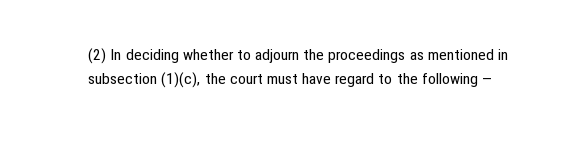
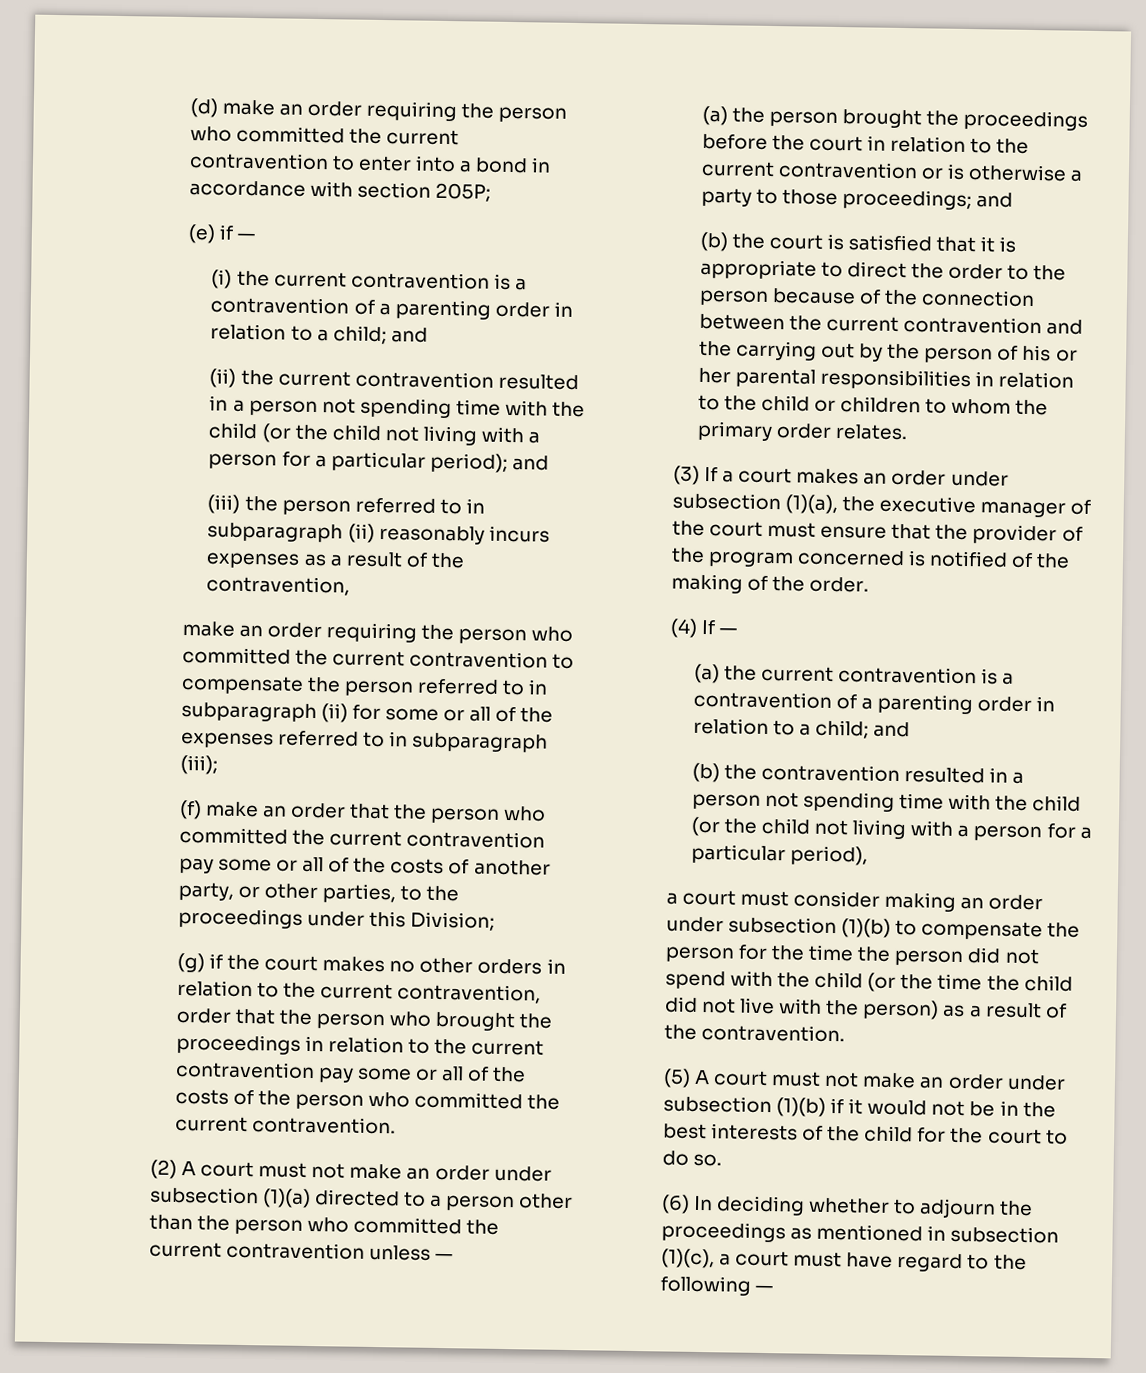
- (2) In deciding whether to adjourn the proceedings as mentioned in subsection (1)(c), the court must have regard to the following —
+ (d) make an order requiring the person who committed the current contravention to enter into a bond in accordance with section 205P;
+ (e) if —
+ (i) the current contravention is a contravention of a parenting order in relation to a child; and
+ (ii) the current contravention resulted in a person not spending time with the child (or the child not living with a person for a particular period); and
+ (iii) the person referred to in subparagraph (ii) reasonably incurs expenses as a result of the contravention,
+ make an order requiring the person who committed the current contravention to compensate the person referred to in subparagraph (ii) for some or all of the expenses referred to in subparagraph (iii);
+ (f) make an order that the person who committed the current contravention pay some or all of the costs of another party, or other parties, to the proceedings under this Division;
+ (g) if the court makes no other orders in relation to the current contravention, order that the person who brought the proceedings in relation to the current contravention pay some or all of the costs of the person who committed the current contravention.
+ (2) A court must not make an order under subsection (1)(a) directed to a person other than the person who committed the current contravention unless —
+ (a) the person brought the proceedings before the court in relation to the current contravention or is otherwise a party to those proceedings; and
+ (b) the court is satisfied that it is appropriate to direct the order to the person because of the connection between the current contravention and the carrying out by the person of his or her parental responsibilities in relation to the child or children to whom the primary order relates.
+ (3) If a court makes an order under subsection (1)(a), the executive manager of the court must ensure that the provider of the program concerned is notified of the making of the order.
+ (4) If —
+ (a) the current contravention is a contravention of a parenting order in relation to a child; and
+ (b) the contravention resulted in a person not spending time with the child (or the child not living with a person for a particular period),
+ a court must consider making an order under subsection (1)(b) to compensate the person for the time the person did not spend with the child (or the time the child did not live with the person) as a result of the contravention.
+ (5) A court must not make an order under subsection (1)(b) if it would not be in the best interests of the child for the court to do so.
+ (6) In deciding whether to adjourn the proceedings as mentioned in subsection (1)(c), a court must have regard to the following —

